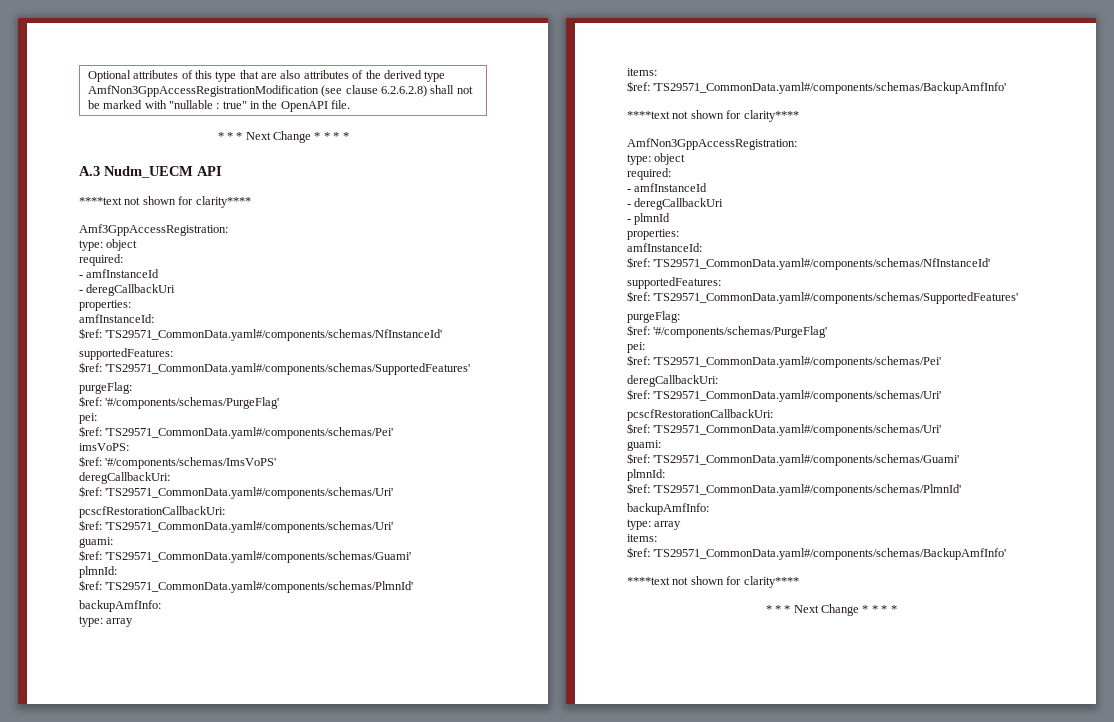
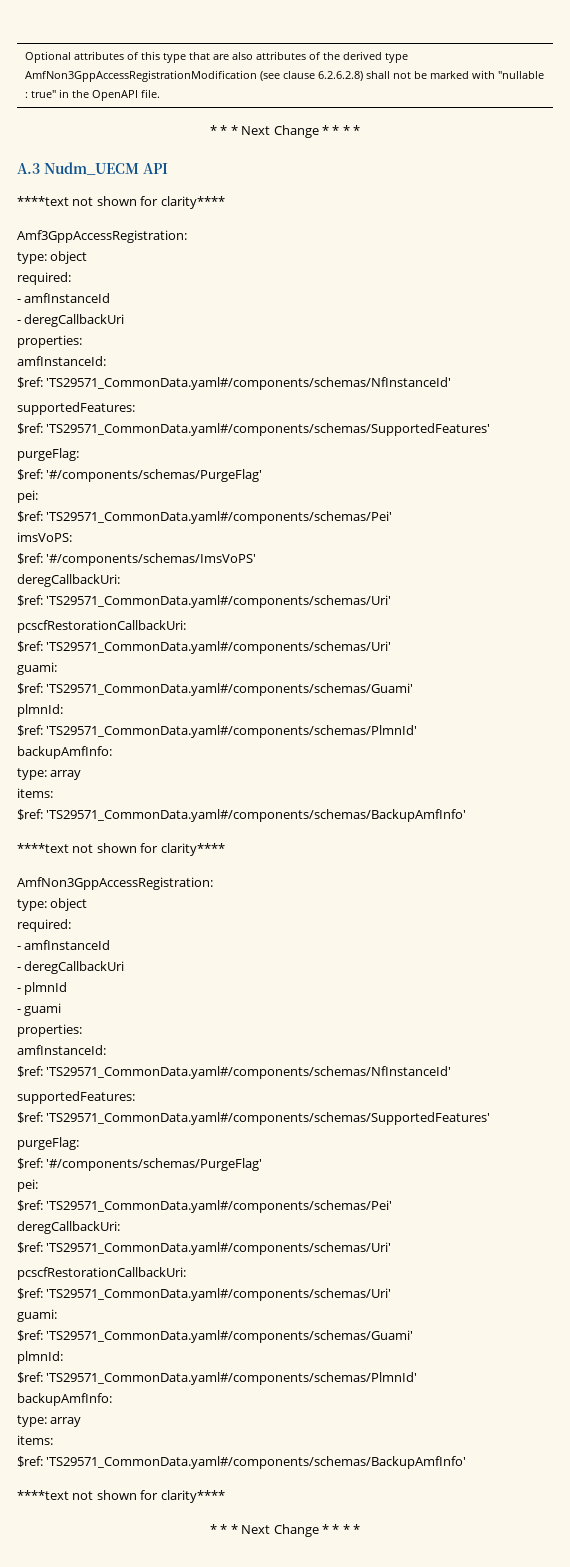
+ - guami

